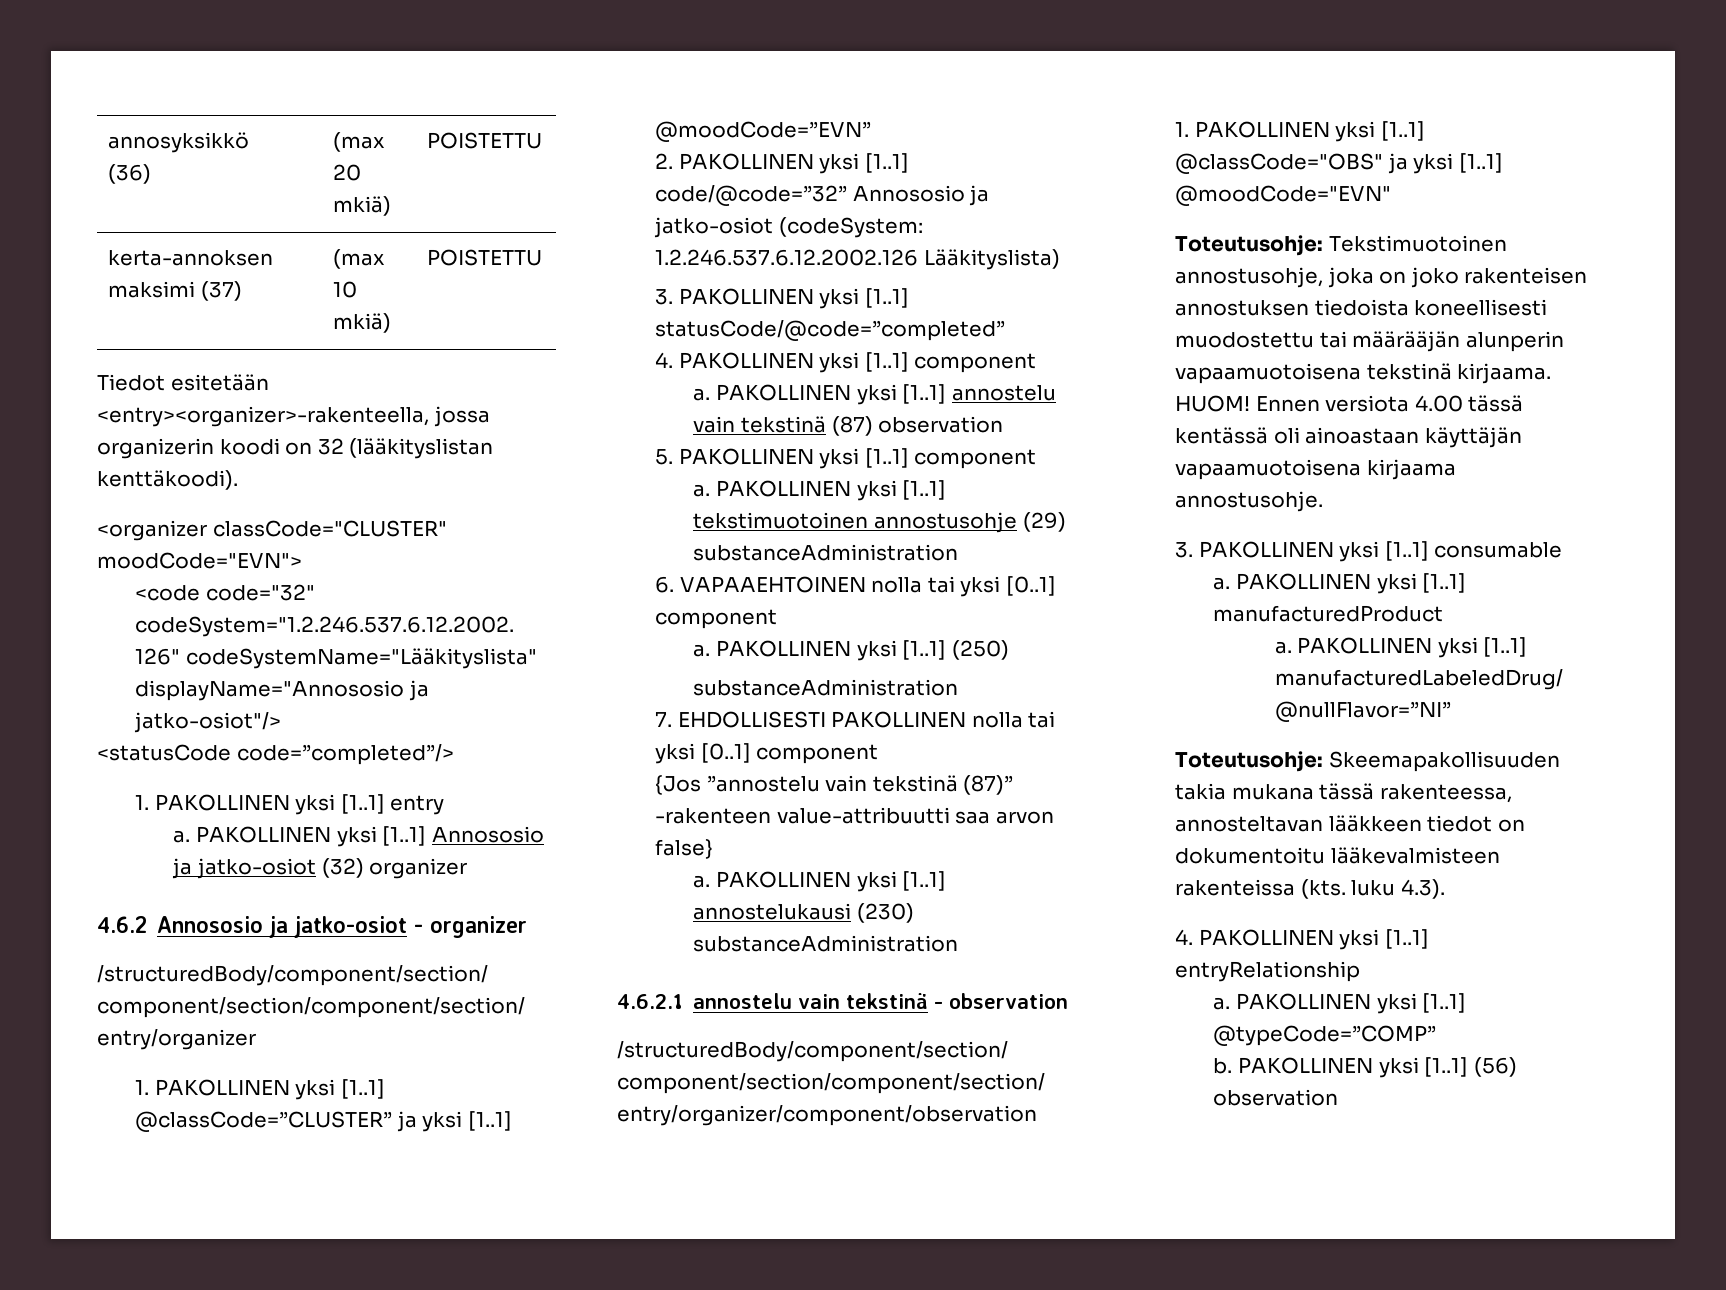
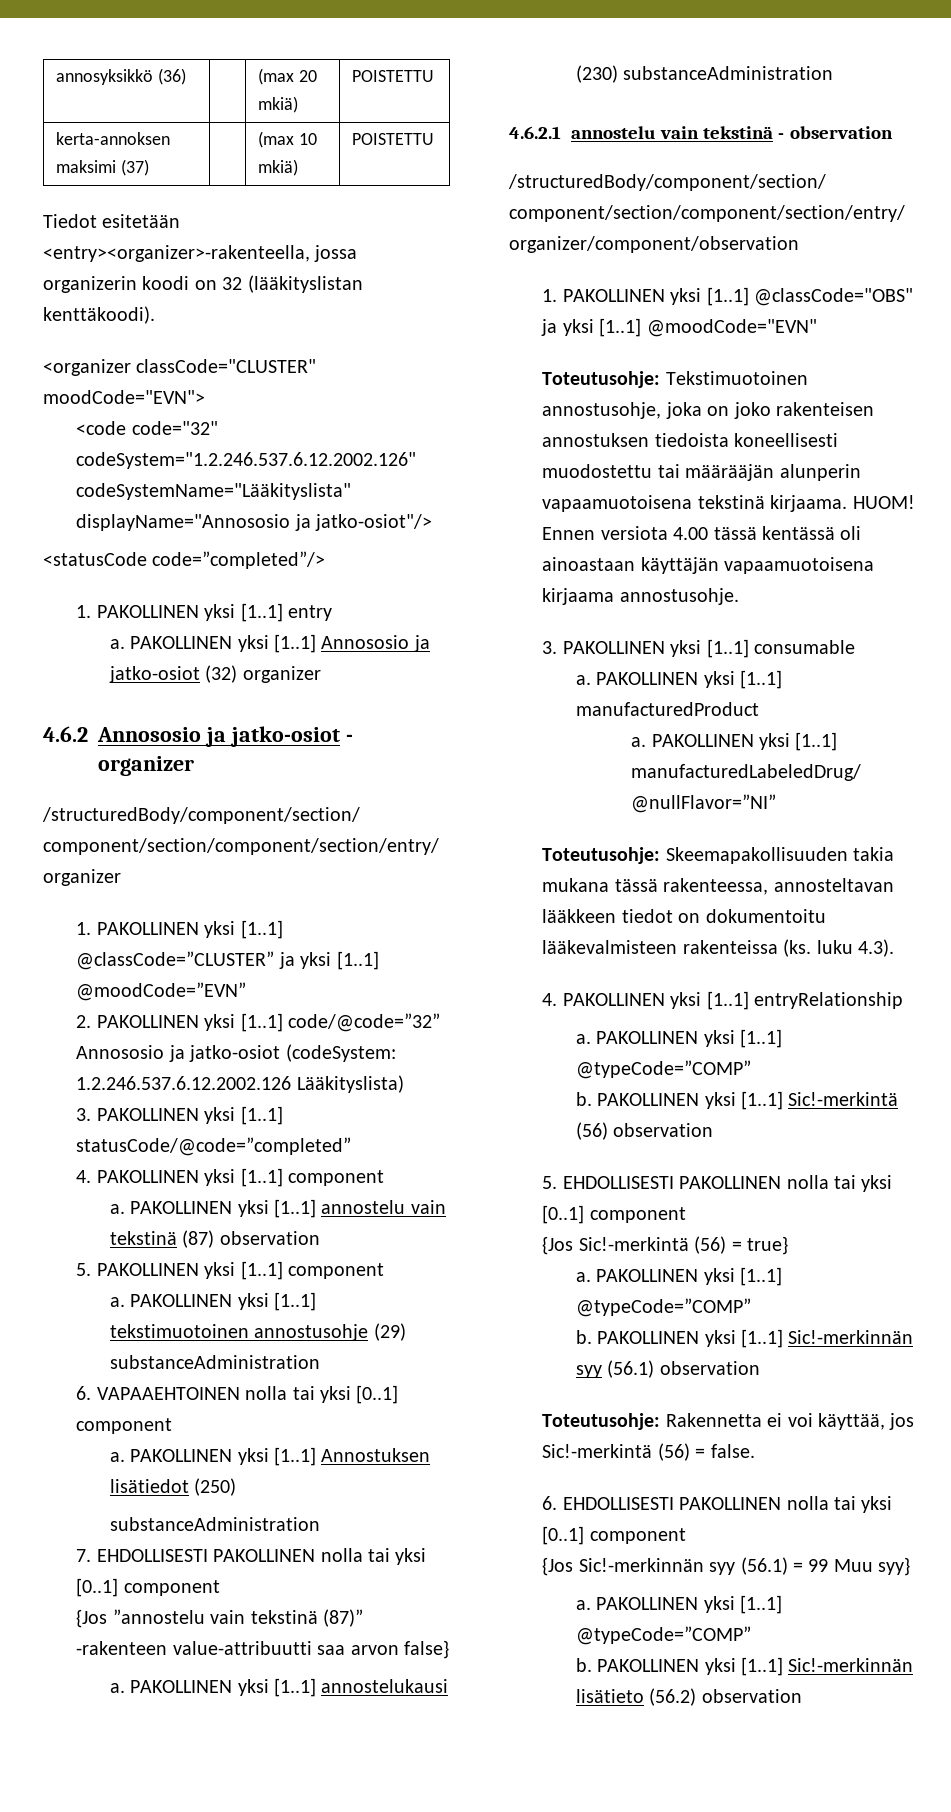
- PAKOLLINEN yksi [1..1] (250)
+ PAKOLLINEN yksi [1..1] Annostuksen lisätiedot (250)
- Toteutusohje: Skeemapakollisuuden takia mukana tässä rakenteessa, annosteltavan lääkkeen tiedot on dokumentoitu lääkevalmisteen rakenteissa (kts. luku 4.3).
+ Toteutusohje: Skeemapakollisuuden takia mukana tässä rakenteessa, annosteltavan lääkkeen tiedot on dokumentoitu lääkevalmisteen rakenteissa (ks. luku 4.3).
- PAKOLLINEN yksi [1..1] (56) observation
+ PAKOLLINEN yksi [1..1] Sic!-merkintä (56) observation
+ 5. EHDOLLISESTI PAKOLLINEN nolla tai yksi [0..1] component
+ {Jos Sic!-merkintä (56) = true}
+ a. PAKOLLINEN yksi [1..1] @typeCode=”COMP”
+ b. PAKOLLINEN yksi [1..1] Sic!-merkinnän syy (56.1) observation
+ Toteutusohje: Rakennetta ei voi käyttää, jos Sic!-merkintä (56) = false.
+ 6. EHDOLLISESTI PAKOLLINEN nolla tai yksi [0..1] component
+ {Jos Sic!-merkinnän syy (56.1) = 99 Muu syy}
+ a. PAKOLLINEN yksi [1..1] @typeCode=”COMP”
+ b. PAKOLLINEN yksi [1..1] Sic!-merkinnän lisätieto (56.2) observation

